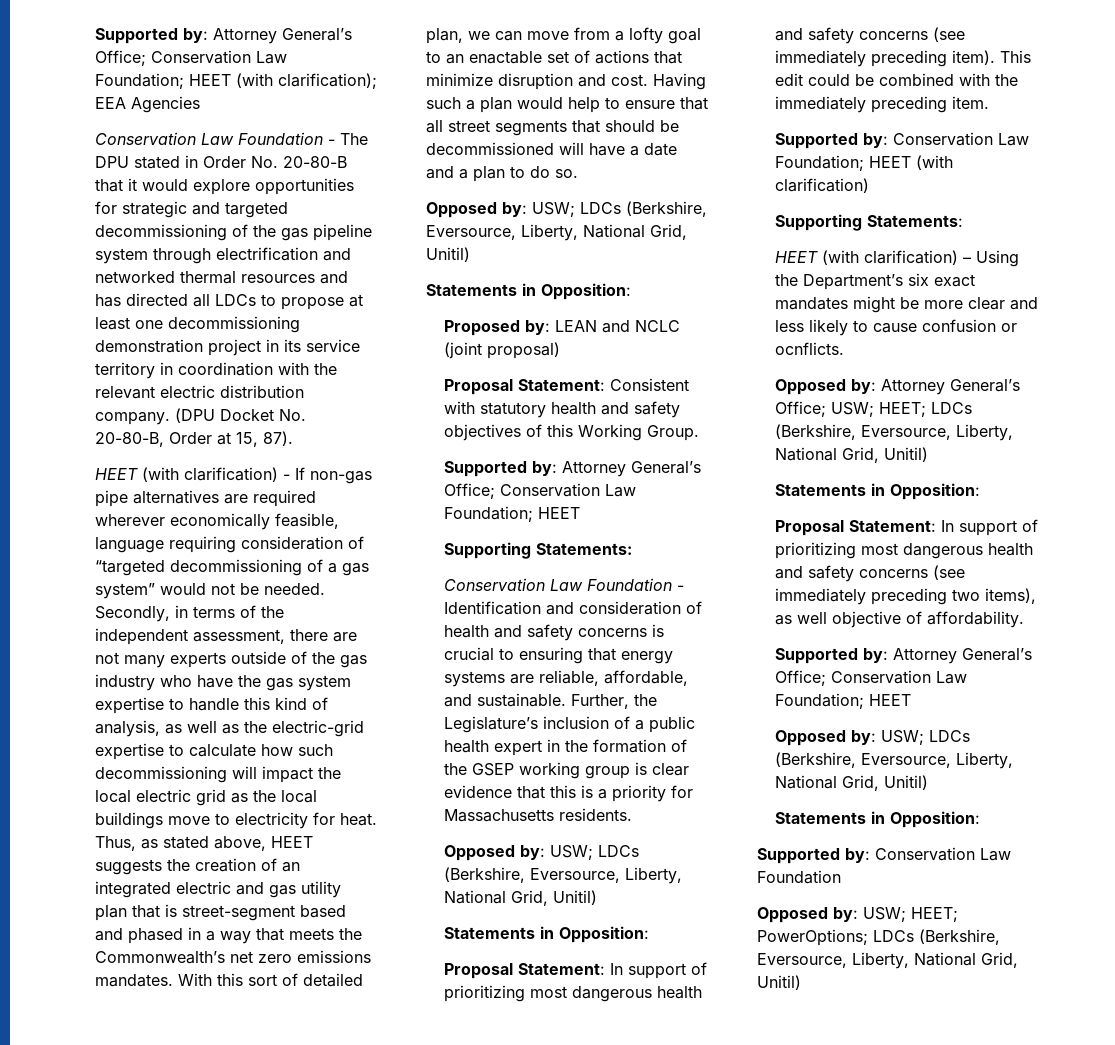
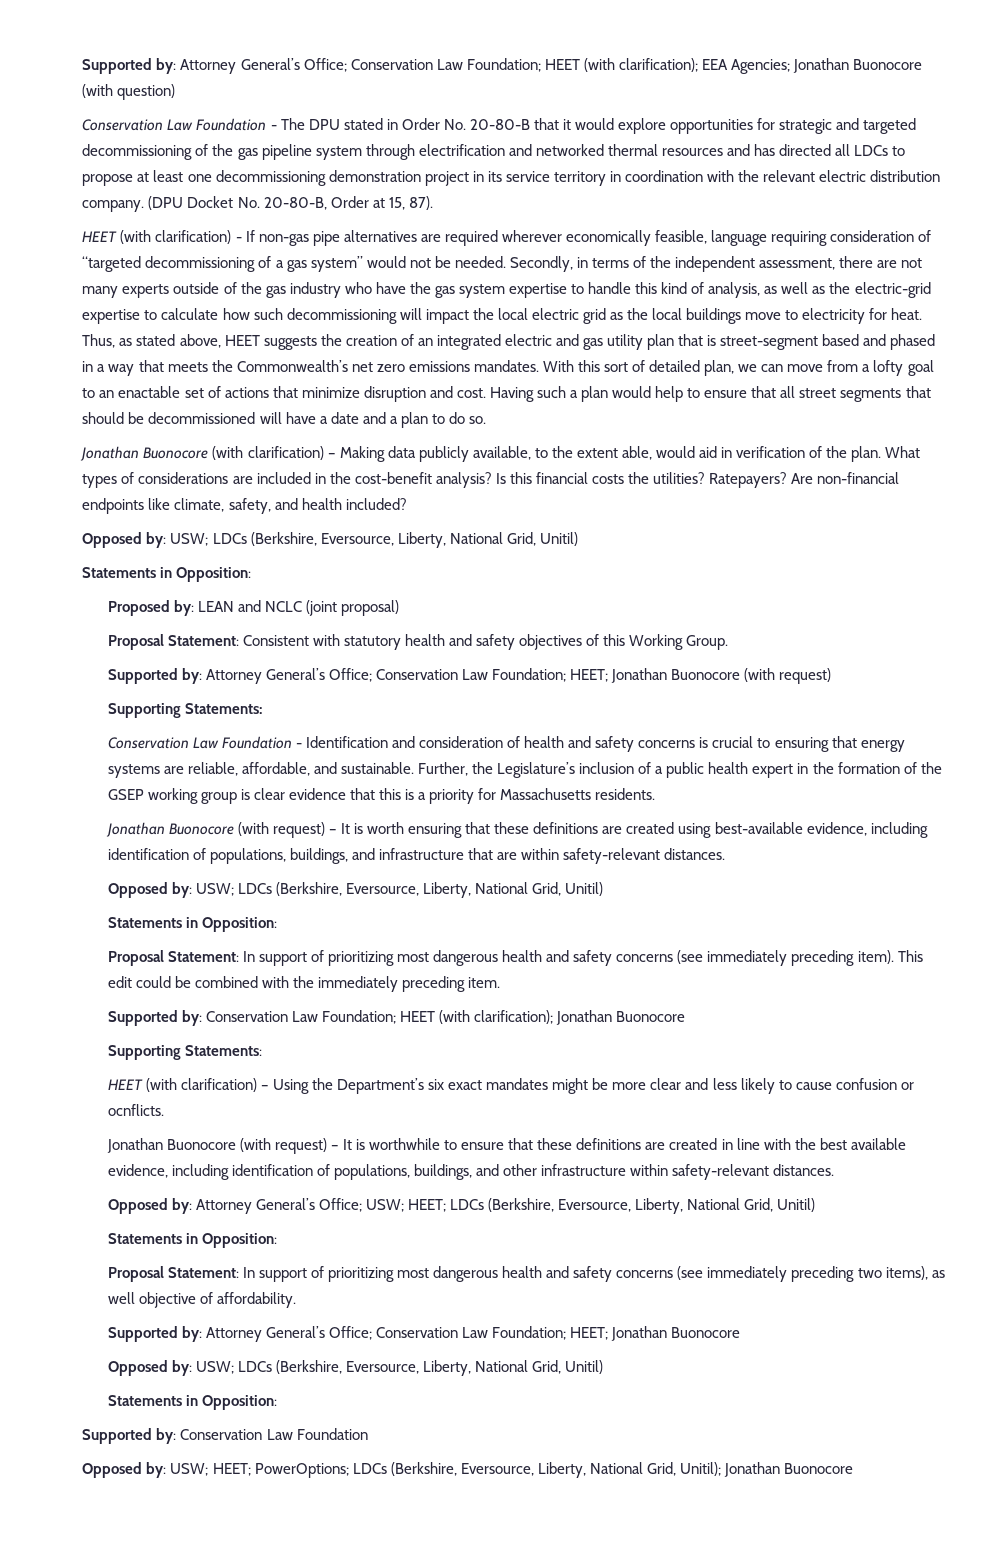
- Supported by: Attorney General’s Office; Conservation Law Foundation; HEET (with clarification); EEA Agencies
+ Supported by: Attorney General’s Office; Conservation Law Foundation; HEET (with clarification); EEA Agencies; Jonathan Buonocore (with question)
+ Jonathan Buonocore (with clarification) – Making data publicly available, to the extent able, would aid in verification of the plan. What types of considerations are included in the cost-benefit analysis? Is this financial costs the utilities? Ratepayers? Are non-financial endpoints like climate, safety, and health included?
  Proposal Statement: Consistent with statutory health and safety objectives of this Working Group.
- Supported by: Attorney General’s Office; Conservation Law Foundation; HEET
+ Supported by: Attorney General’s Office; Conservation Law Foundation; HEET; Jonathan Buonocore (with request)
+ Jonathan Buonocore (with request) – It is worth ensuring that these definitions are created using best-available evidence, including identification of populations, buildings, and infrastructure that are within safety-relevant distances.
- Supported by: Conservation Law Foundation; HEET (with clarification)
+ Supported by: Conservation Law Foundation; HEET (with clarification); Jonathan Buonocore
+ Jonathan Buonocore (with request) – It is worthwhile to ensure that these definitions are created in line with the best available evidence, including identification of populations, buildings, and other infrastructure within safety-relevant distances.
  Proposal Statement: In support of prioritizing most dangerous health and safety concerns (see immediately preceding two items), as well objective of affordability.
- Supported by: Attorney General’s Office; Conservation Law Foundation; HEET
+ Supported by: Attorney General’s Office; Conservation Law Foundation; HEET; Jonathan Buonocore
- Opposed by: USW; HEET; PowerOptions; LDCs (Berkshire, Eversource, Liberty, National Grid, Unitil)
+ Opposed by: USW; HEET; PowerOptions; LDCs (Berkshire, Eversource, Liberty, National Grid, Unitil); Jonathan Buonocore

